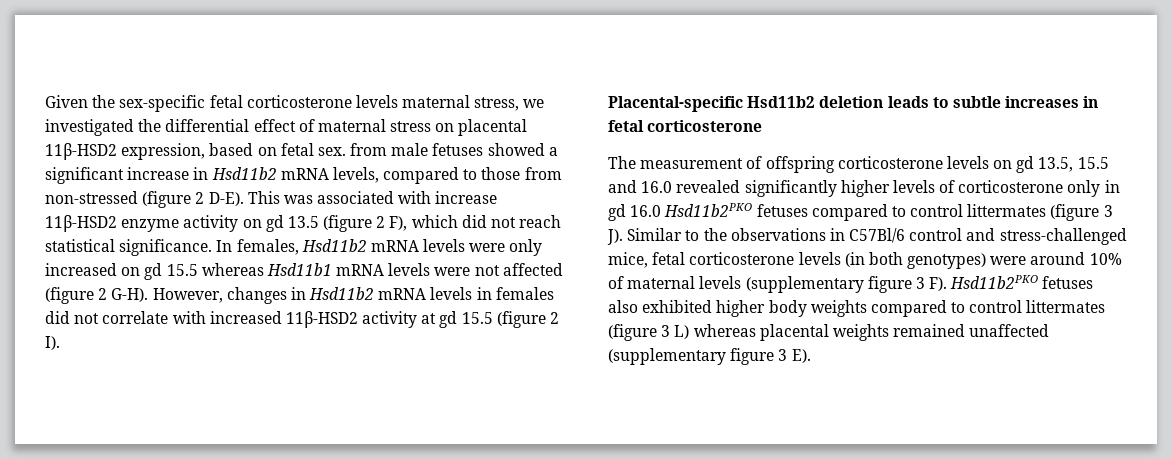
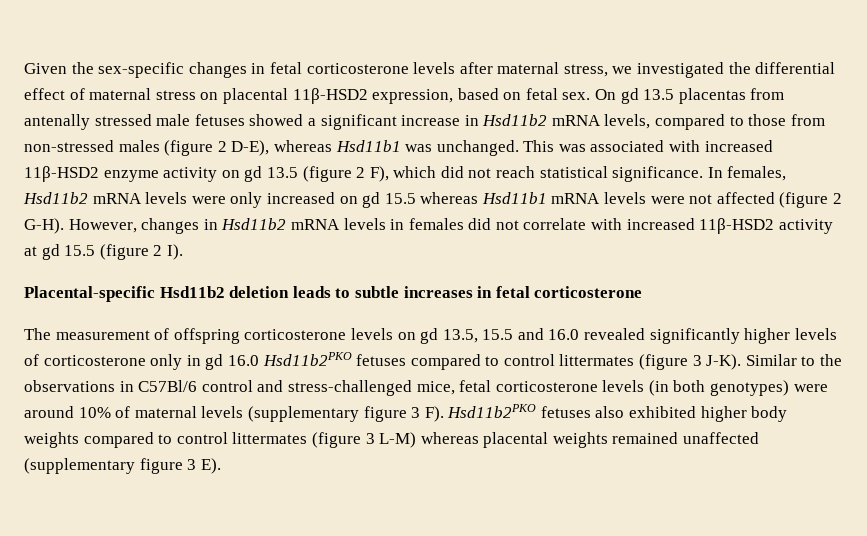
- Given the sex-specific fetal corticosterone levels maternal stress, we investigated the differential effect of maternal stress on placental 11β-HSD2 expression, based on fetal sex. from male fetuses showed a significant increase in Hsd11b2 mRNA levels, compared to those from non-stressed (figure 2 D-E).
+ Given the sex-specific changes in fetal corticosterone levels after maternal stress, we investigated the differential effect of maternal stress on placental 11β-HSD2 expression, based on fetal sex. On gd 13.5 placentas from antenally stressed male fetuses showed a significant increase in Hsd11b2 mRNA levels, compared to those from non-stressed males (figure 2 D-E), whereas Hsd11b1 was unchanged.
- This was associated with increase 11β-HSD2 enzyme activity on gd 13.5 (figure 2 F), which did not reach statistical significance.
+ This was associated with increased 11β-HSD2 enzyme activity on gd 13.5 (figure 2 F), which did not reach statistical significance.
- The measurement of offspring corticosterone levels on gd 13.5, 15.5 and 16.0 revealed significantly higher levels of corticosterone only in gd 16.0 Hsd11b2PKO fetuses compared to control littermates (figure 3 J). Similar to the observations in C57Bl/6 control and stress-challenged mice, fetal corticosterone levels (in both genotypes) were around 10% of maternal levels (supplementary figure 3 F). Hsd11b2PKO fetuses also exhibited higher body weights compared to control littermates (figure 3 L) whereas placental weights remained unaffected (supplementary figure 3 E).
+ The measurement of offspring corticosterone levels on gd 13.5, 15.5 and 16.0 revealed significantly higher levels of corticosterone only in gd 16.0 Hsd11b2PKO fetuses compared to control littermates (figure 3 J-K). Similar to the observations in C57Bl/6 control and stress-challenged mice, fetal corticosterone levels (in both genotypes) were around 10% of maternal levels (supplementary figure 3 F). Hsd11b2PKO fetuses also exhibited higher body weights compared to control littermates (figure 3 L-M) whereas placental weights remained unaffected (supplementary figure 3 E).

